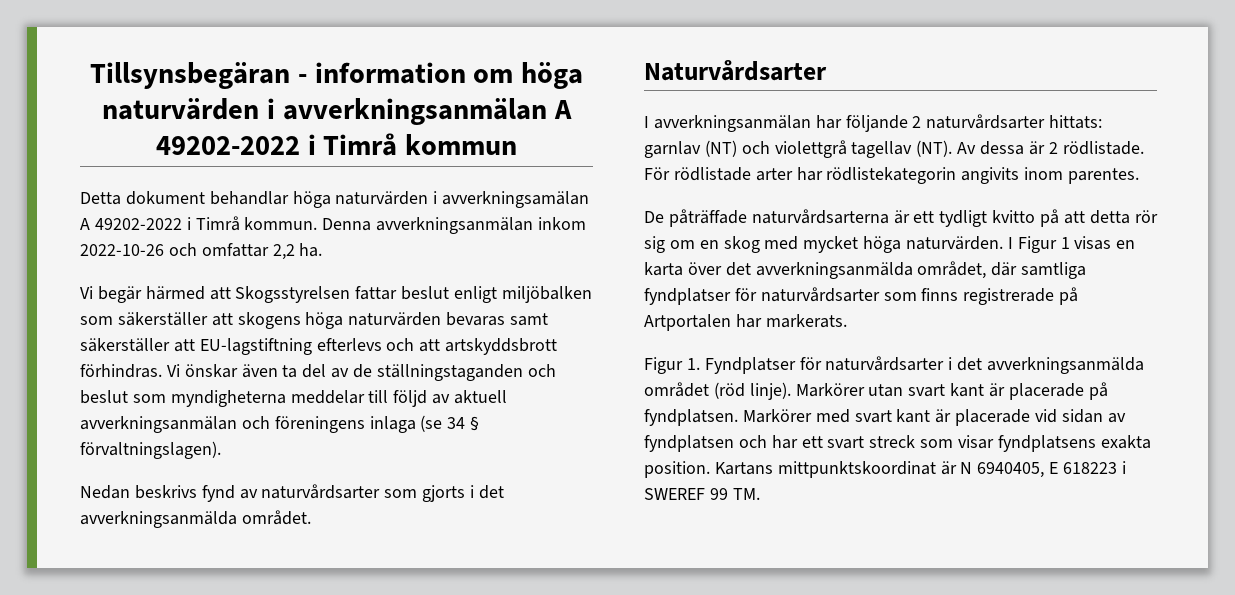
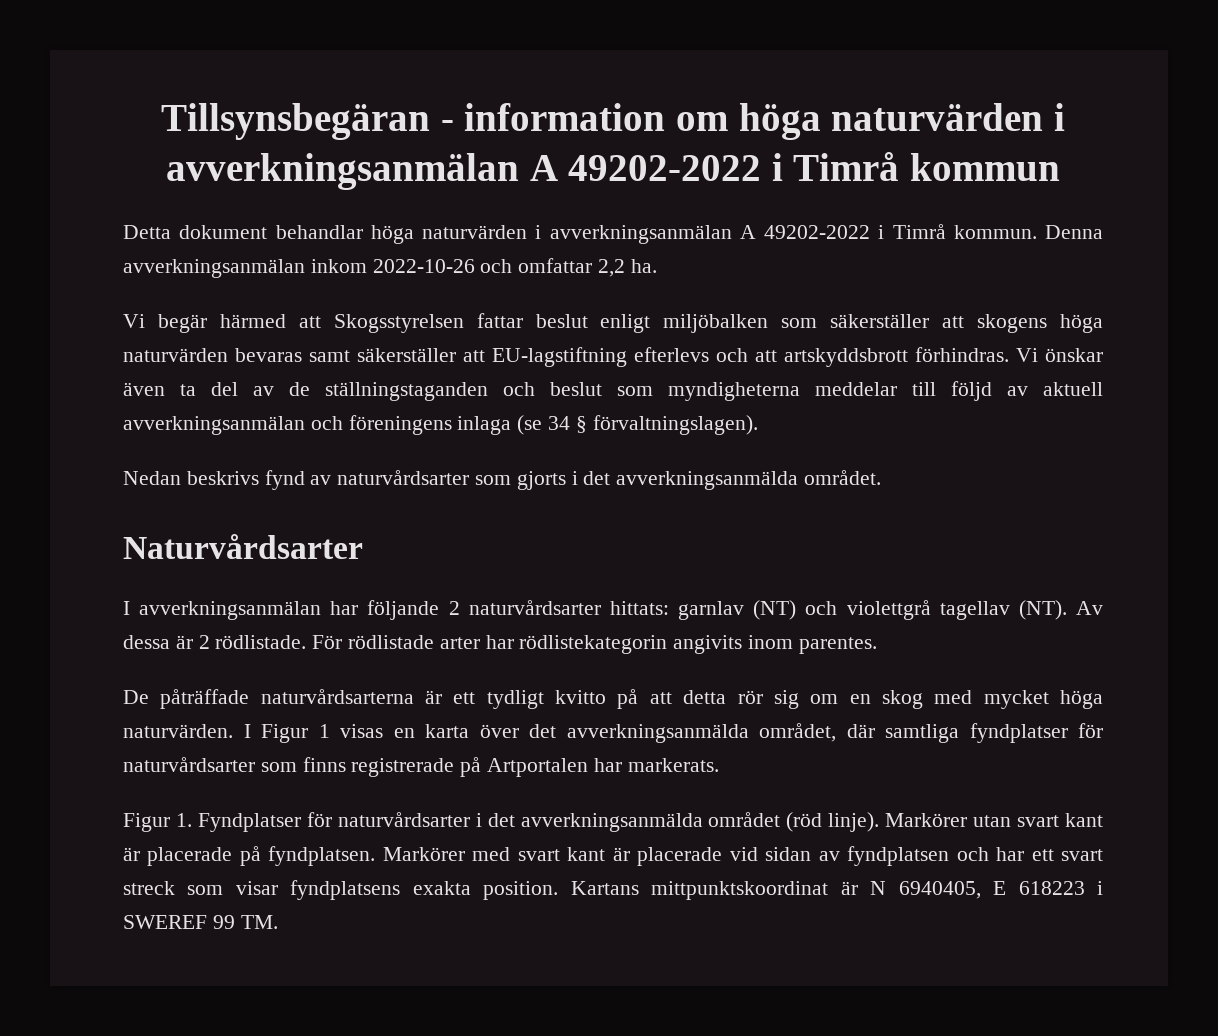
- Detta dokument behandlar höga naturvärden i avverkningsamälan A 49202-2022 i Timrå kommun.
+ Detta dokument behandlar höga naturvärden i avverkningsanmälan A 49202-2022 i Timrå kommun.

